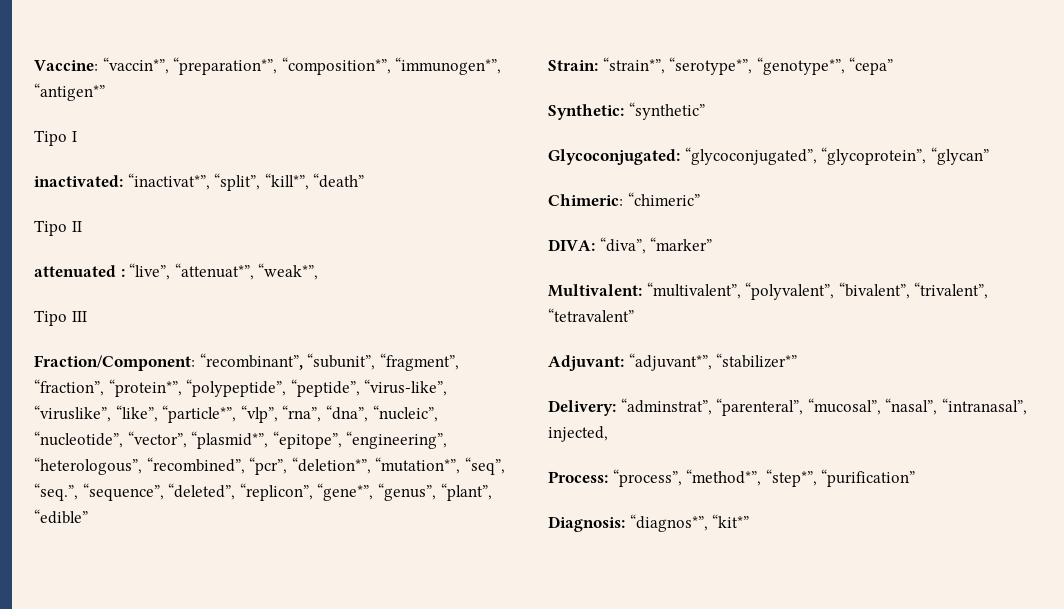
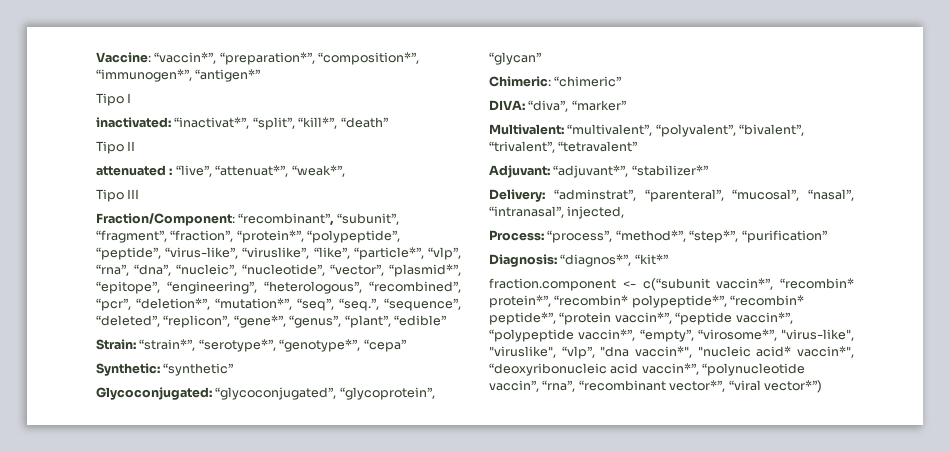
+ fraction.component <- c(“subunit vaccin*”, “recombin* protein*”, “recombin* polypeptide*”, “recombin* peptide*”, “protein vaccin*”, “peptide vaccin*”, “polypeptide vaccin*”, “empty”, “virosome*”, "virus-like", "viruslike", “vlp”, "dna vaccin*", "nucleic acid* vaccin*", “deoxyribonucleic acid vaccin*”, “polynucleotide vaccin”, “rna”, “recombinant vector*”, “viral vector*”)

